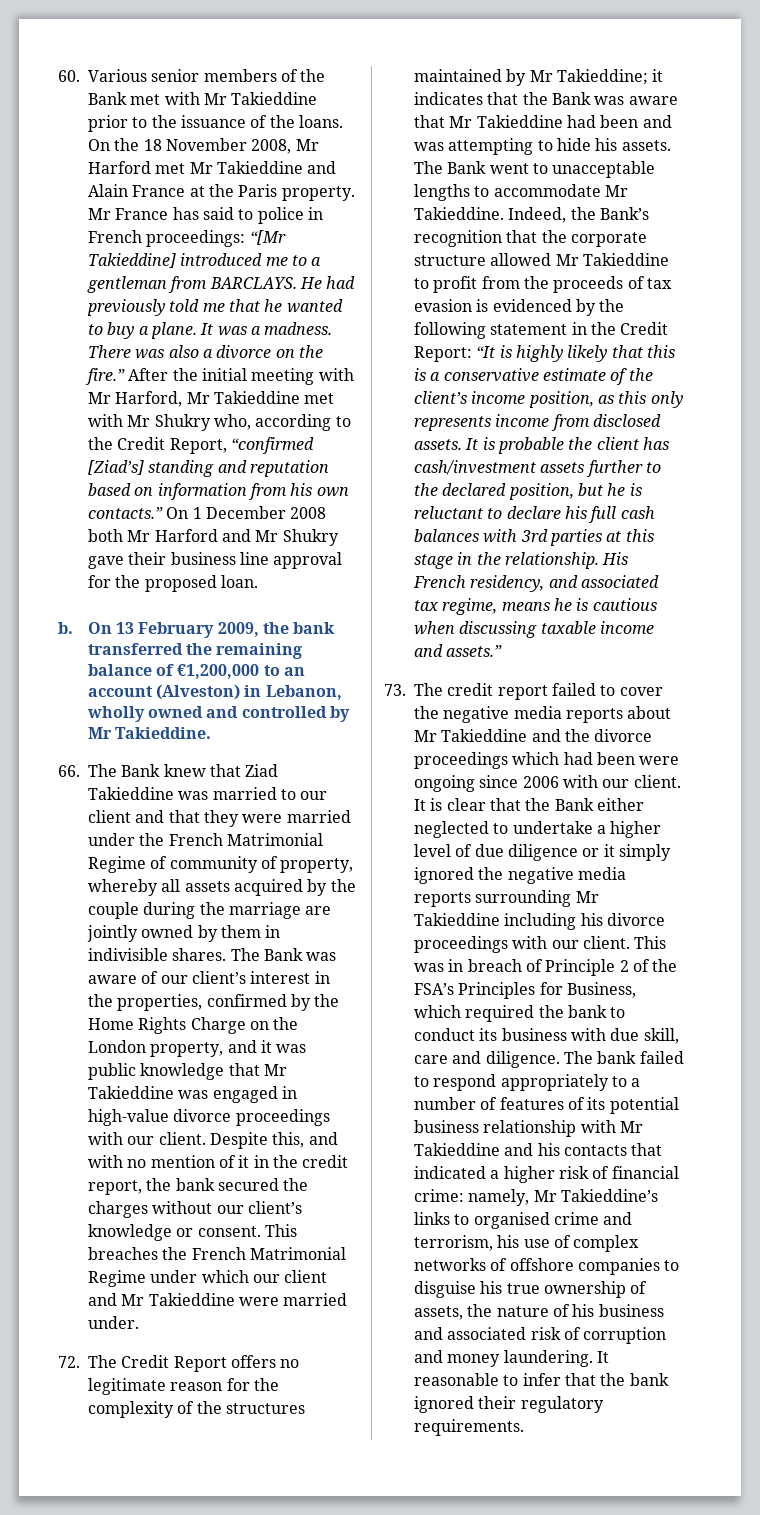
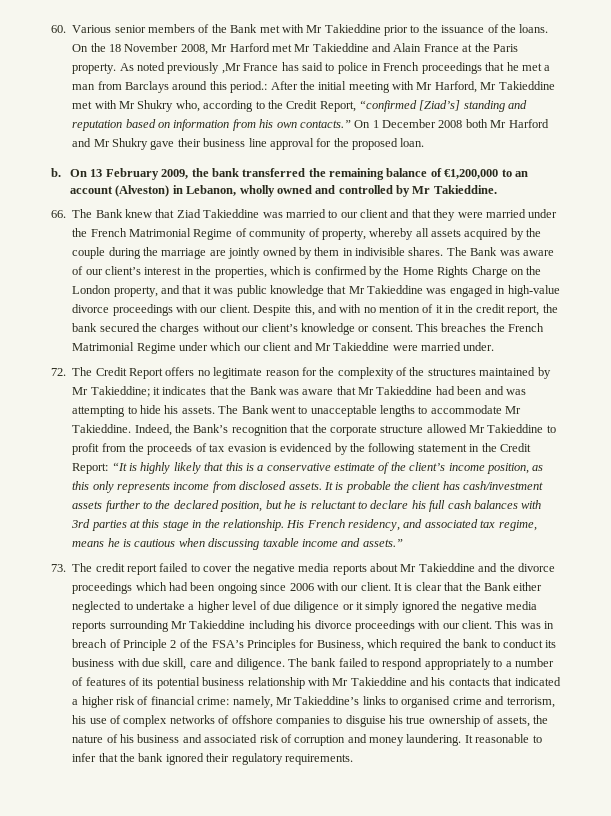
- Mr France has said to police in French proceedings: “[Mr Takieddine] introduced me to a gentleman from BARCLAYS. He had previously told me that he wanted to buy a plane. It was a madness. There was also a divorce on the fire.” After the initial meeting with Mr Harford, Mr Takieddine met with Mr Shukry who, according to the Credit Report, “confirmed [Ziad’s] standing and reputation based on information from his own contacts.”
+ As noted previously ,Mr France has said to police in French proceedings that he met a man from Barclays around this period.: After the initial meeting with Mr Harford, Mr Takieddine met with Mr Shukry who, according to the Credit Report, “confirmed [Ziad’s] standing and reputation based on information from his own contacts.”
- The Bank was aware of our client’s interest in the properties, confirmed by the Home Rights Charge on the London property, and it was public knowledge that Mr Takieddine was engaged in high-value divorce proceedings with our client.
+ The Bank was aware of our client’s interest in the properties, which is confirmed by the Home Rights Charge on the London property, and that it was public knowledge that Mr Takieddine was engaged in high-value divorce proceedings with our client.
- 73. The credit report failed to cover the negative media reports about Mr Takieddine and the divorce proceedings which had been were ongoing since 2006 with our client.
+ 73. The credit report failed to cover the negative media reports about Mr Takieddine and the divorce proceedings which had been ongoing since 2006 with our client.

